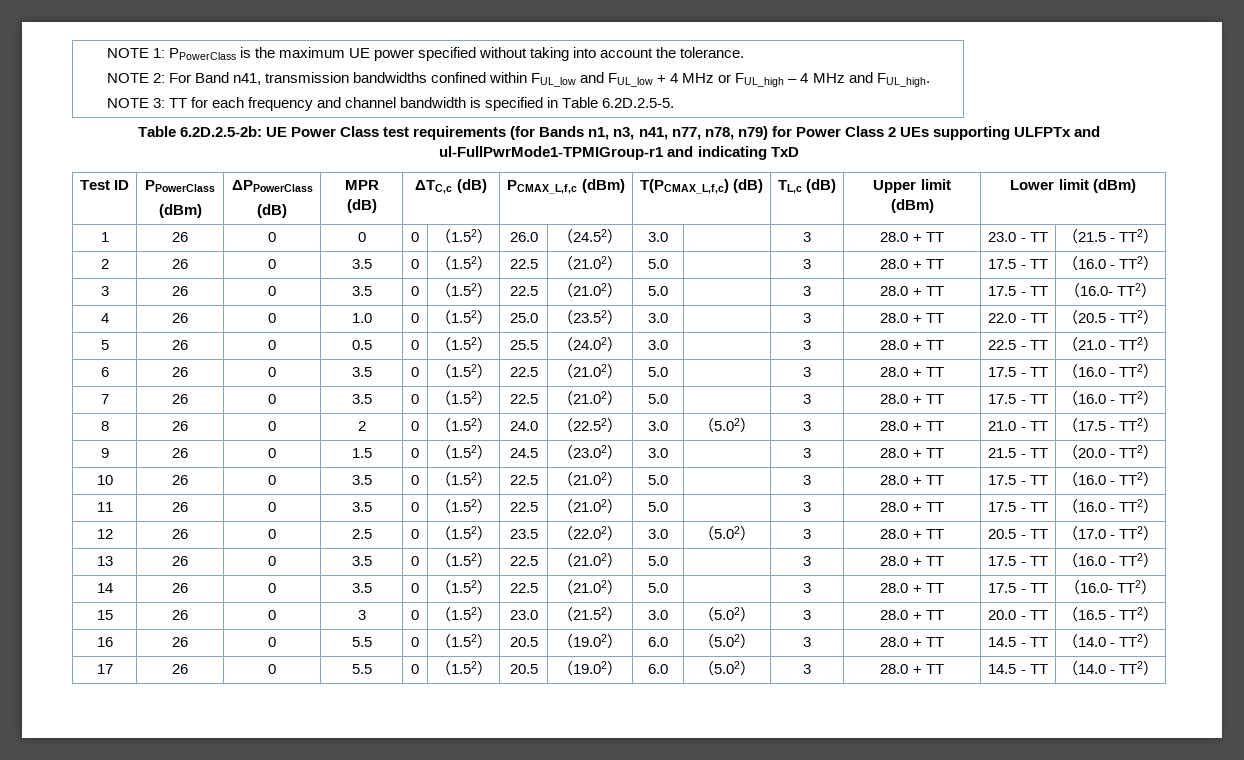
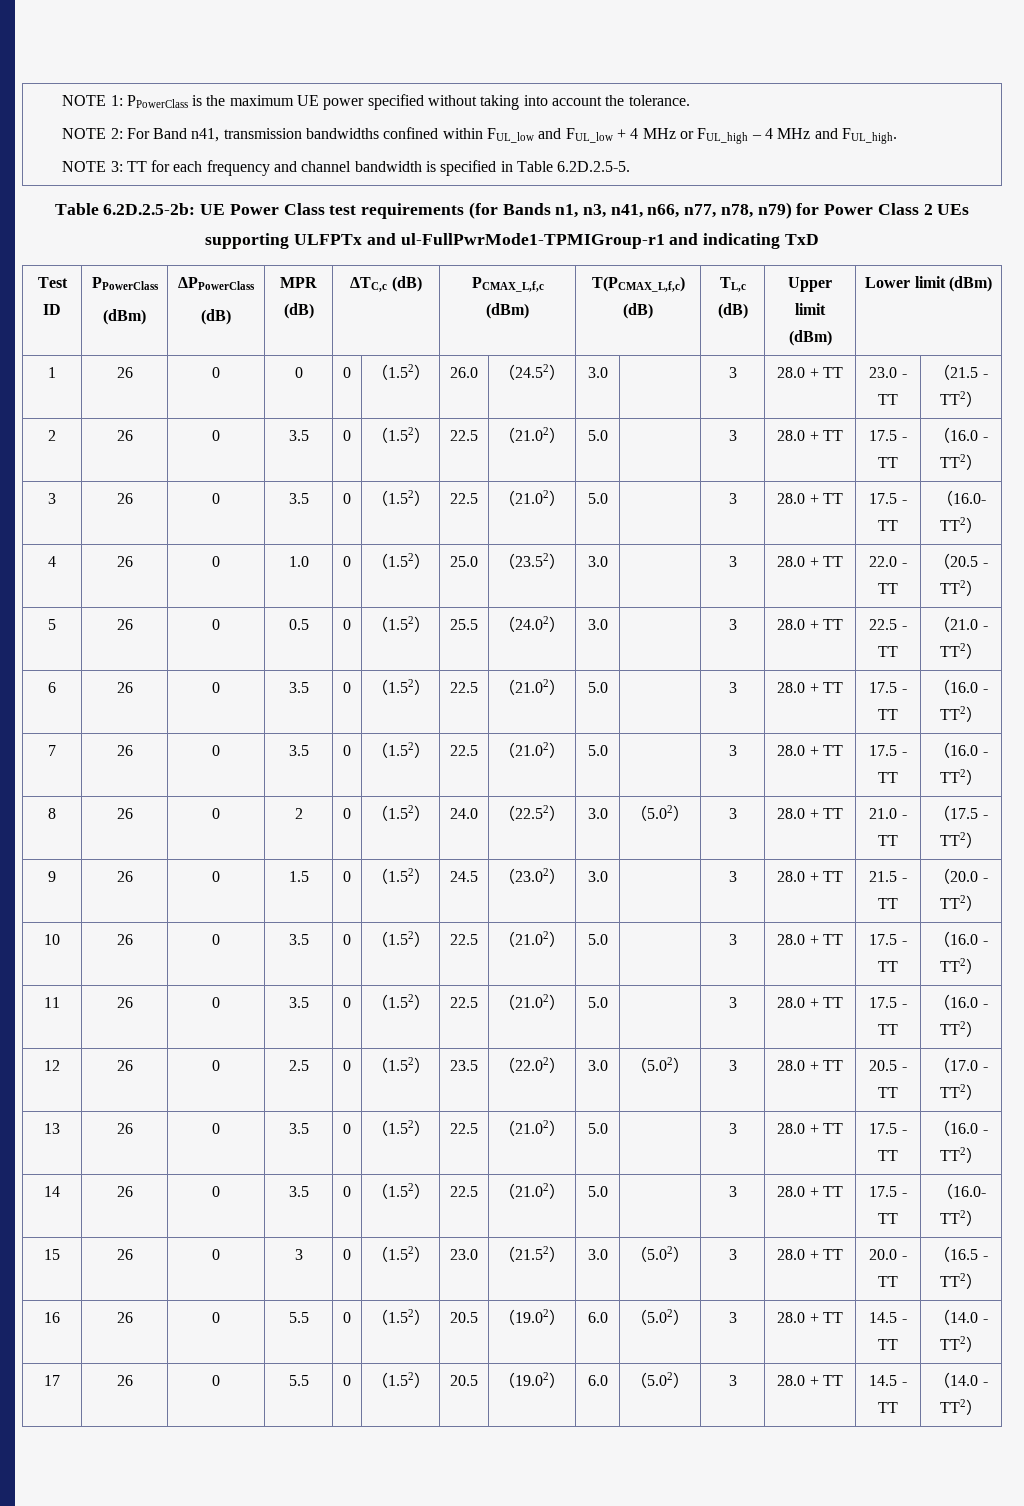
- Table 6.2D.2.5-2b: UE Power Class test requirements (for Bands n1, n3, n41, n77, n78, n79) for Power Class 2 UEs supporting ULFPTx and ul-FullPwrMode1-TPMIGroup-r1 and indicating TxD
+ Table 6.2D.2.5-2b: UE Power Class test requirements (for Bands n1, n3, n41, n66, n77, n78, n79) for Power Class 2 UEs supporting ULFPTx and ul-FullPwrMode1-TPMIGroup-r1 and indicating TxD

